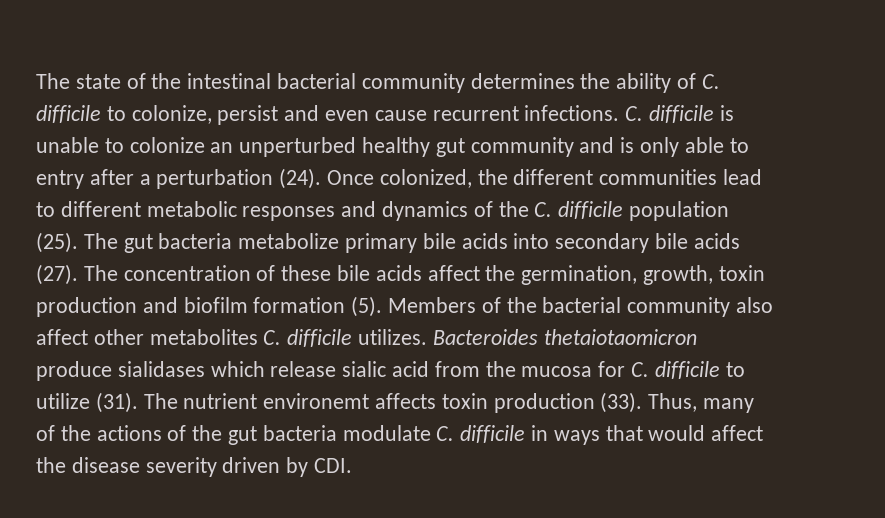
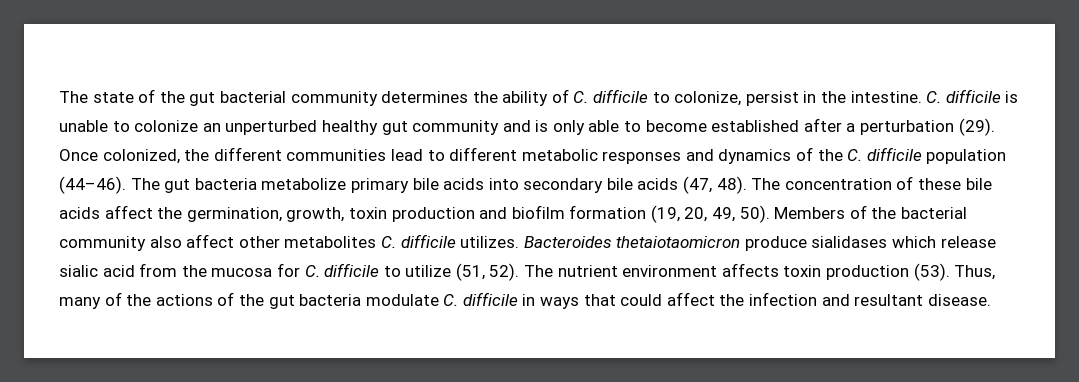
- The state of the intestinal bacterial community determines the ability of C. difficile to colonize, persist and even cause recurrent infections.
+ The state of the gut bacterial community determines the ability of C. difficile to colonize, persist in the intestine.
- C. difficile is unable to colonize an unperturbed healthy gut community and is only able to entry after a perturbation (24).
+ C. difficile is unable to colonize an unperturbed healthy gut community and is only able to become established after a perturbation (29).
- Once colonized, the different communities lead to different metabolic responses and dynamics of the C. difficile population (25).
+ Once colonized, the different communities lead to different metabolic responses and dynamics of the C. difficile population (44–46).
- The gut bacteria metabolize primary bile acids into secondary bile acids (27).
+ The gut bacteria metabolize primary bile acids into secondary bile acids (47, 48).
- The concentration of these bile acids affect the germination, growth, toxin production and biofilm formation (5).
+ The concentration of these bile acids affect the germination, growth, toxin production and biofilm formation (19, 20, 49, 50).
- Bacteroides thetaiotaomicron produce sialidases which release sialic acid from the mucosa for C. difficile to utilize (31).
+ Bacteroides thetaiotaomicron produce sialidases which release sialic acid from the mucosa for C. difficile to utilize (51, 52).
- The nutrient environemt affects toxin production (33).
+ The nutrient environment affects toxin production (53).
- Thus, many of the actions of the gut bacteria modulate C. difficile in ways that would affect the disease severity driven by CDI.
+ Thus, many of the actions of the gut bacteria modulate C. difficile in ways that could affect the infection and resultant disease.

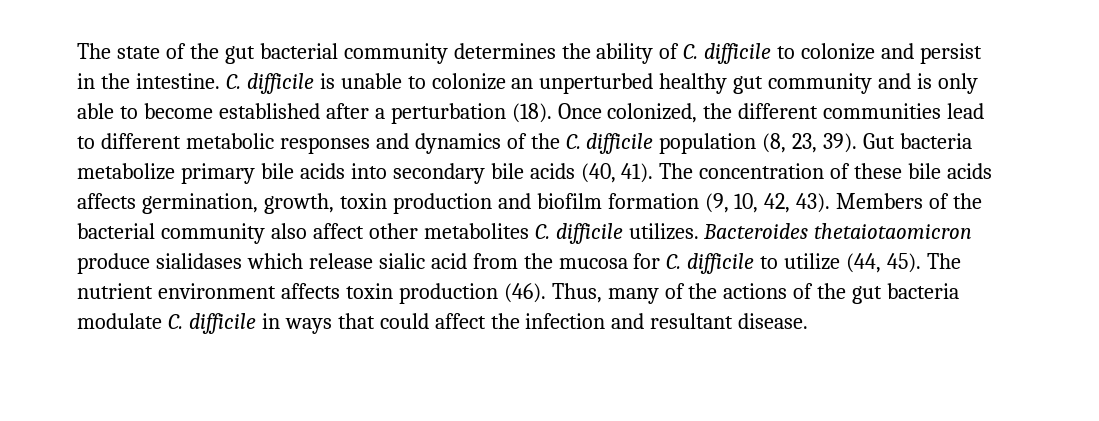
- The state of the gut bacterial community determines the ability of C. difficile to colonize, persist in the intestine.
+ The state of the gut bacterial community determines the ability of C. difficile to colonize and persist in the intestine.
- C. difficile is unable to colonize an unperturbed healthy gut community and is only able to become established after a perturbation (29).
+ C. difficile is unable to colonize an unperturbed healthy gut community and is only able to become established after a perturbation (18).
- Once colonized, the different communities lead to different metabolic responses and dynamics of the C. difficile population (44–46). The gut bacteria metabolize primary bile acids into secondary bile acids (47, 48).
+ Once colonized, the different communities lead to different metabolic responses and dynamics of the C. difficile population (8, 23, 39). Gut bacteria metabolize primary bile acids into secondary bile acids (40, 41).
- The concentration of these bile acids affect the germination, growth, toxin production and biofilm formation (19, 20, 49, 50).
+ The concentration of these bile acids affects germination, growth, toxin production and biofilm formation (9, 10, 42, 43).
- Bacteroides thetaiotaomicron produce sialidases which release sialic acid from the mucosa for C. difficile to utilize (51, 52).
+ Bacteroides thetaiotaomicron produce sialidases which release sialic acid from the mucosa for C. difficile to utilize (44, 45).
- The nutrient environment affects toxin production (53).
+ The nutrient environment affects toxin production (46).

